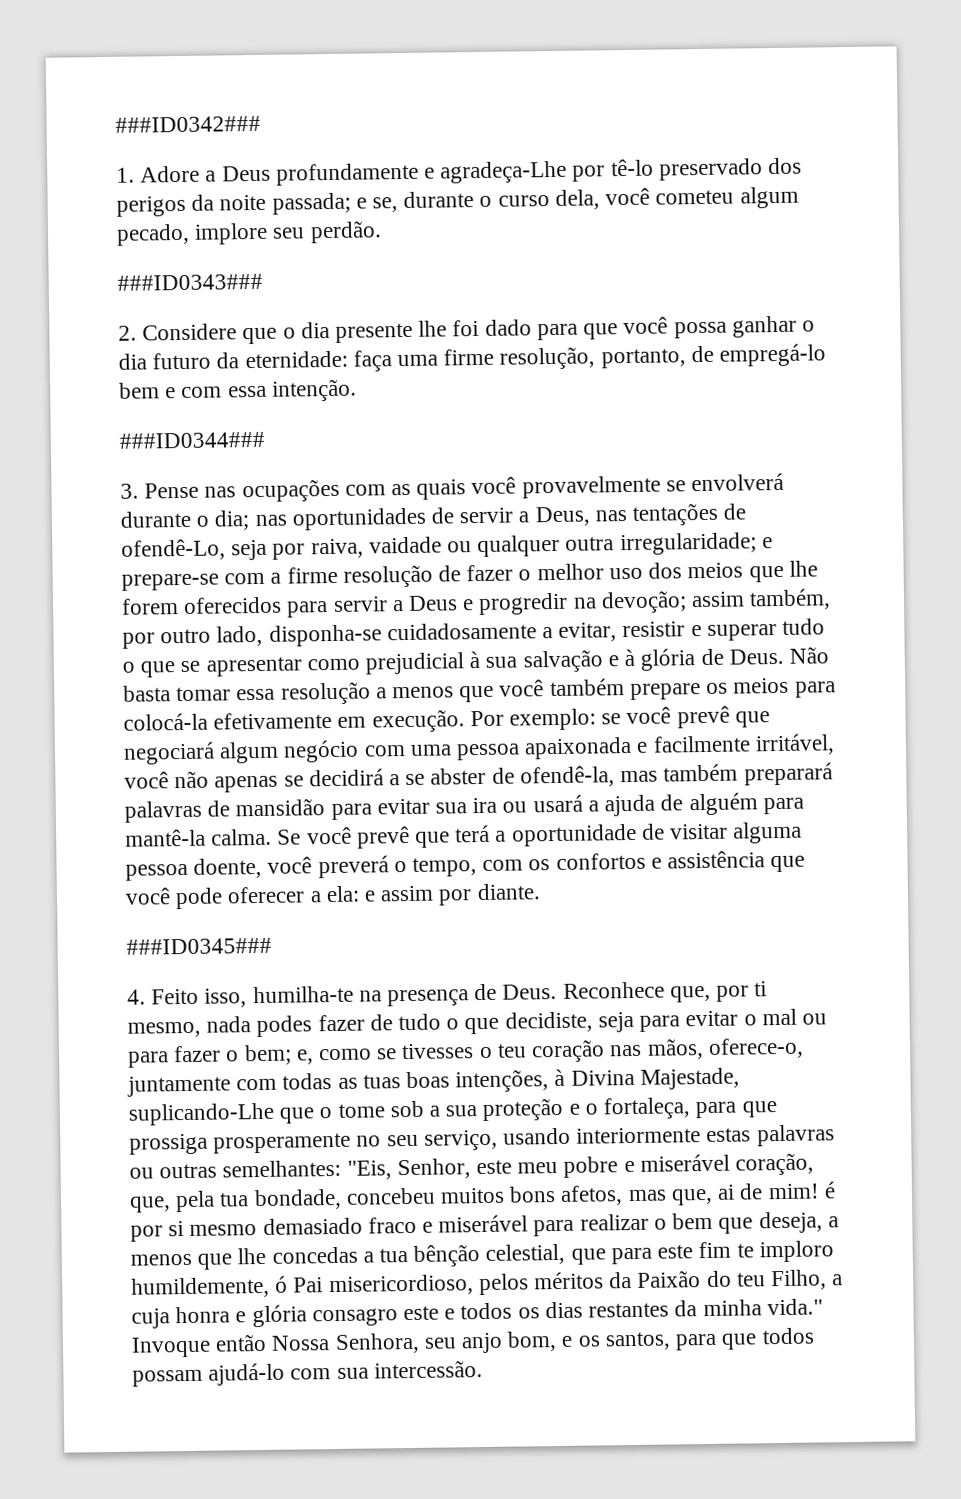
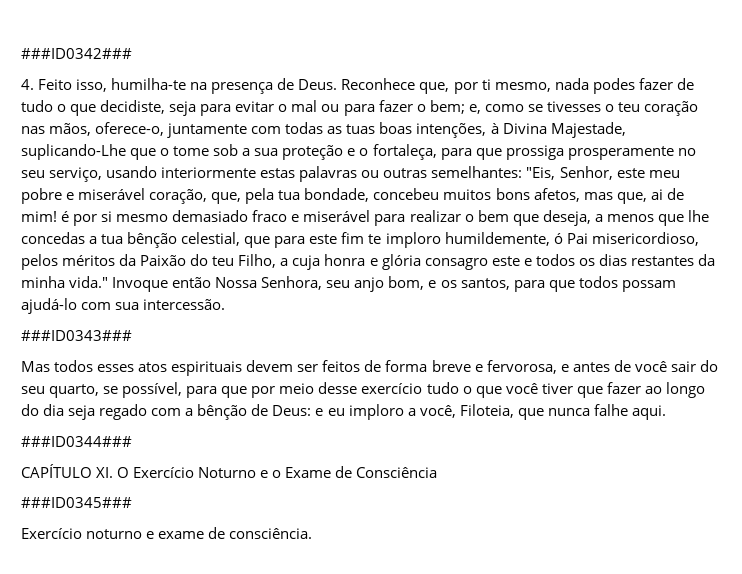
- 1. Adore a Deus profundamente e agradeça-Lhe por tê-lo preservado dos perigos da noite passada; e se, durante o curso dela, você cometeu algum pecado, implore seu perdão.
- ###ID0343###
- 2. Considere que o dia presente lhe foi dado para que você possa ganhar o dia futuro da eternidade: faça uma firme resolução, portanto, de empregá-lo bem e com essa intenção.
- ###ID0344###
- 3. Pense nas ocupações com as quais você provavelmente se envolverá durante o dia; nas oportunidades de servir a Deus, nas tentações de ofendê-Lo, seja por raiva, vaidade ou qualquer outra irregularidade; e prepare-se com a firme resolução de fazer o melhor uso dos meios que lhe forem oferecidos para servir a Deus e progredir na devoção; assim também, por outro lado, disponha-se cuidadosamente a evitar, resistir e superar tudo o que se apresentar como prejudicial à sua salvação e à glória de Deus. Não basta tomar essa resolução a menos que você também prepare os meios para colocá-la efetivamente em execução. Por exemplo: se você prevê que negociará algum negócio com uma pessoa apaixonada e facilmente irritável, você não apenas se decidirá a se abster de ofendê-la, mas também preparará palavras de mansidão para evitar sua ira ou usará a ajuda de alguém para mantê-la calma. Se você prevê que terá a oportunidade de visitar alguma pessoa doente, você preverá o tempo, com os confortos e assistência que você pode oferecer a ela: e assim por diante.
- ###ID0345###
+ ###ID0343###
+ Mas todos esses atos espirituais devem ser feitos de forma breve e fervorosa, e antes de você sair do seu quarto, se possível, para que por meio desse exercício tudo o que você tiver que fazer ao longo do dia seja regado com a bênção de Deus: e eu imploro a você, Filoteia, que nunca falhe aqui.
+ ###ID0344###
+ CAPÍTULO XI. O Exercício Noturno e o Exame de Consciência
+ ###ID0345###
+ Exercício noturno e exame de consciência.

